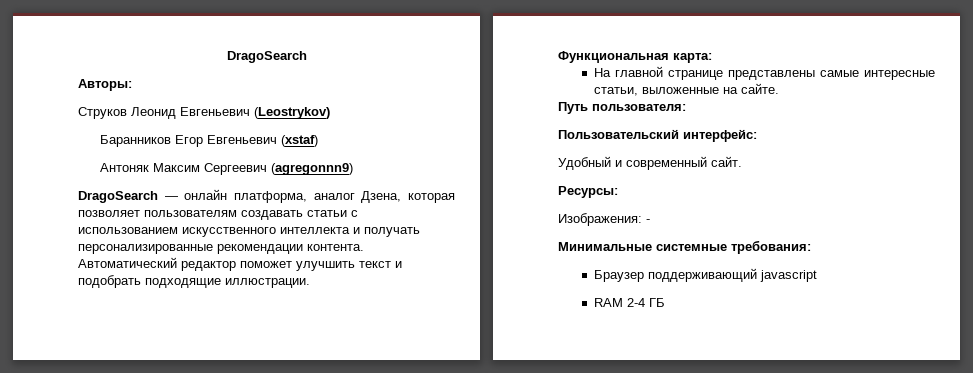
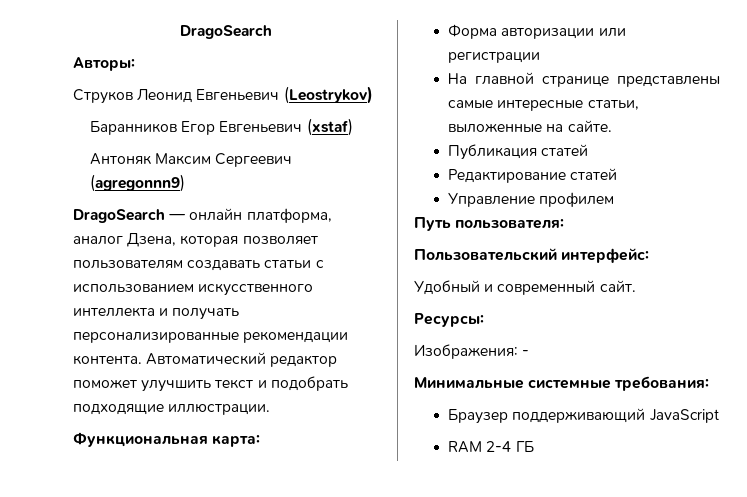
+ Форма авторизации или регистрации
+ Публикация статей
+ Редактирование статей
+ Управление профилем
- Браузер поддерживающий javascript
+ Браузер поддерживающий JavaScript

